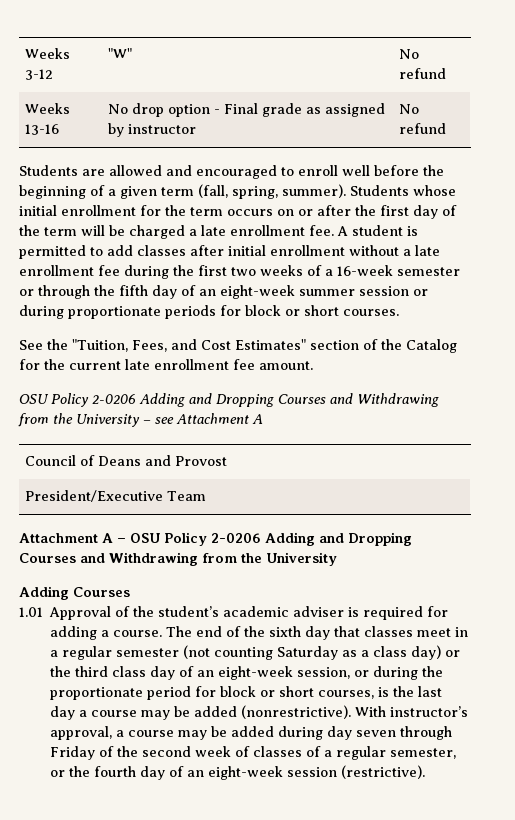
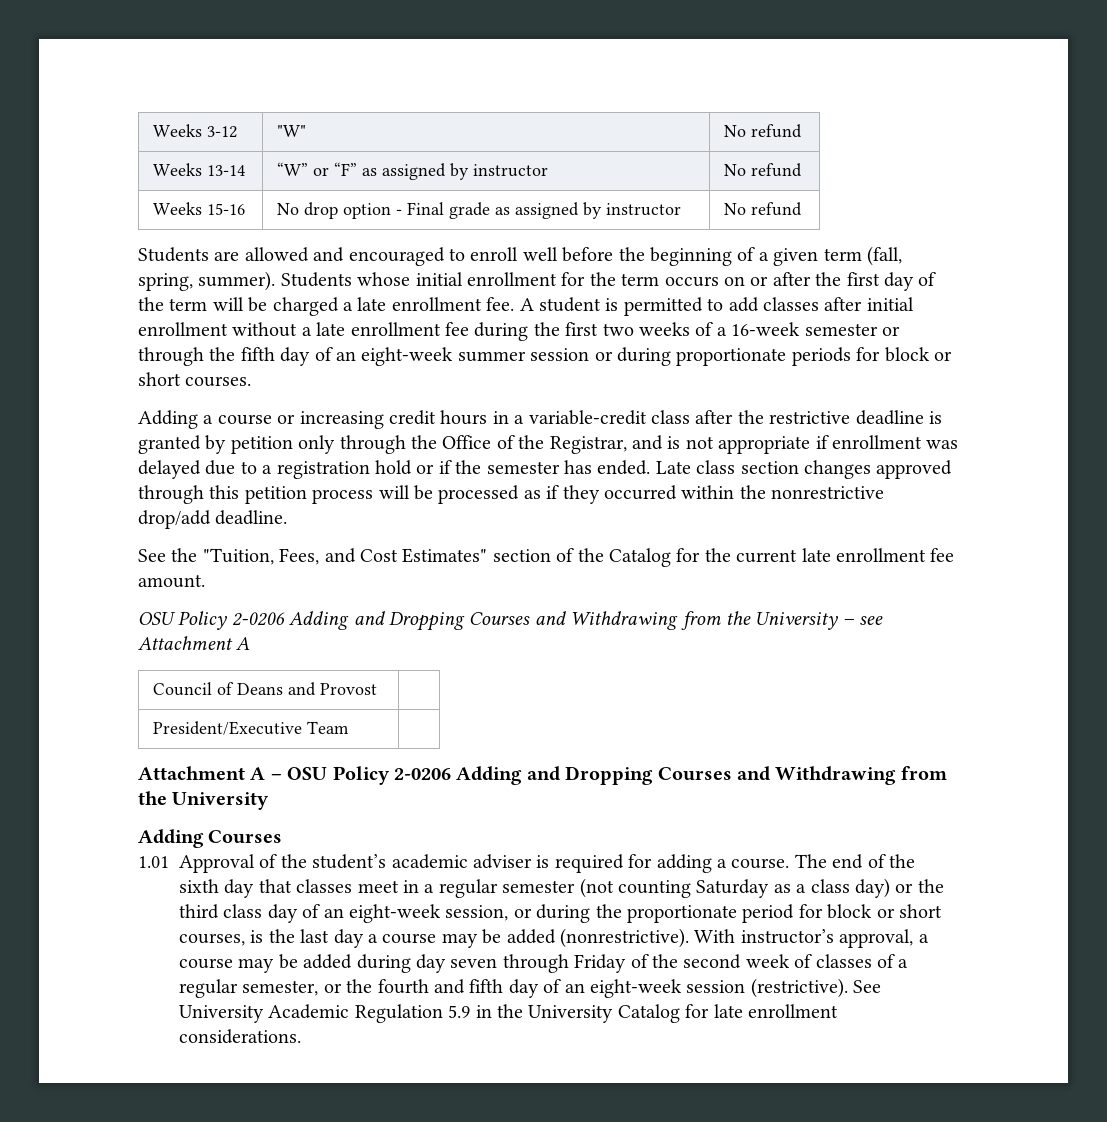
- Weeks 13-16 | No drop option - Final grade as assigned by instructor | No refund
+ Weeks 13-14 | “W” or “F” as assigned by instructor | No refund
+ Weeks 15-16 | No drop option - Final grade as assigned by instructor | No refund
+ Adding a course or increasing credit hours in a variable-credit class after the restrictive deadline is granted by petition only through the Office of the Registrar, and is not appropriate if enrollment was delayed due to a registration hold or if the semester has ended. Late class section changes approved through this petition process will be processed as if they occurred within the nonrestrictive drop/add deadline.
- With instructor’s approval, a course may be added during day seven through Friday of the second week of classes of a regular semester, or the fourth day of an eight-week session (restrictive).
+ With instructor’s approval, a course may be added during day seven through Friday of the second week of classes of a regular semester, or the fourth and fifth day of an eight-week session (restrictive).
+ See University Academic Regulation 5.9 in the University Catalog for late enrollment considerations.

